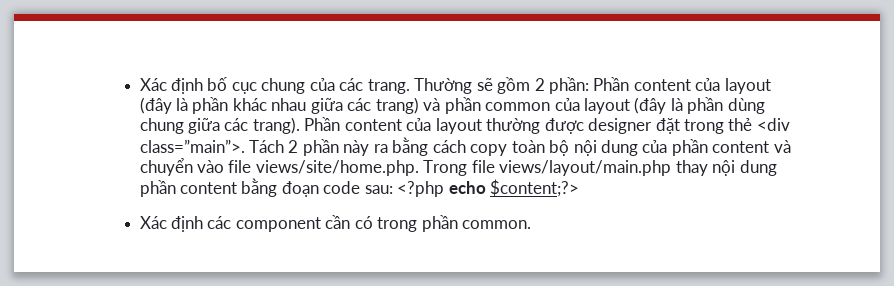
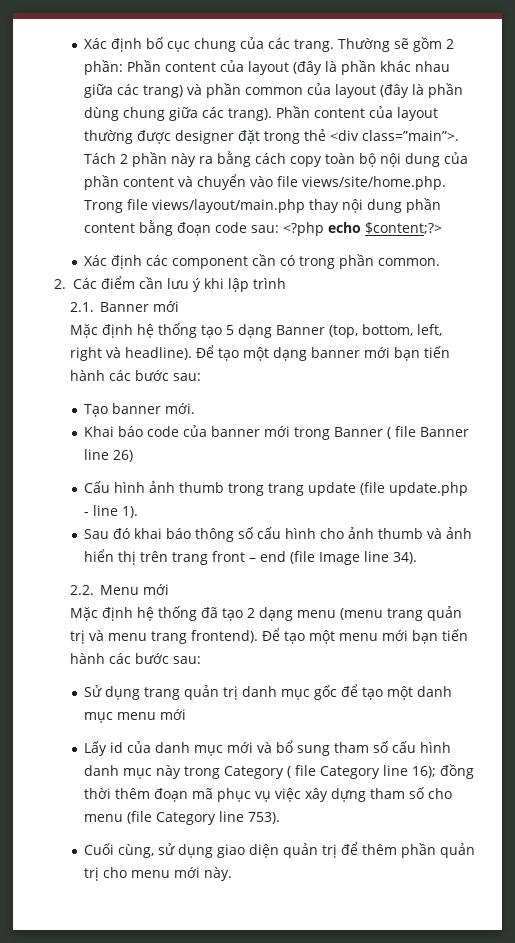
+ 2. Các điểm cần lưu ý khi lập trình
+ 2.1. Banner mới
+ Mặc định hệ thống tạo 5 dạng Banner (top, bottom, left, right và headline). Để tạo một dạng banner mới bạn tiến hành các bước sau:
+ Tạo banner mới.
+ Khai báo code của banner mới trong Banner ( file Banner line 26)
+ Cấu hình ảnh thumb trong trang update (file update.php - line 1).
+ Sau đó khai báo thông số cấu hình cho ảnh thumb và ảnh hiển thị trên trang front – end (file Image line 34).
+ 2.2. Menu mới
+ Mặc định hệ thống đã tạo 2 dạng menu (menu trang quản trị và menu trang frontend). Để tạo một menu mới bạn tiến hành các bước sau:
+ Sử dụng trang quản trị danh mục gốc để tạo một danh mục menu mới
+ Lấy id của danh mục mới và bổ sung tham số cấu hình danh mục này trong Category ( file Category line 16); đồng thời thêm đoạn mã phục vụ việc xây dựng tham số cho menu (file Category line 753).
+ Cuối cùng, sử dụng giao diện quản trị để thêm phần quản trị cho menu mới này.

